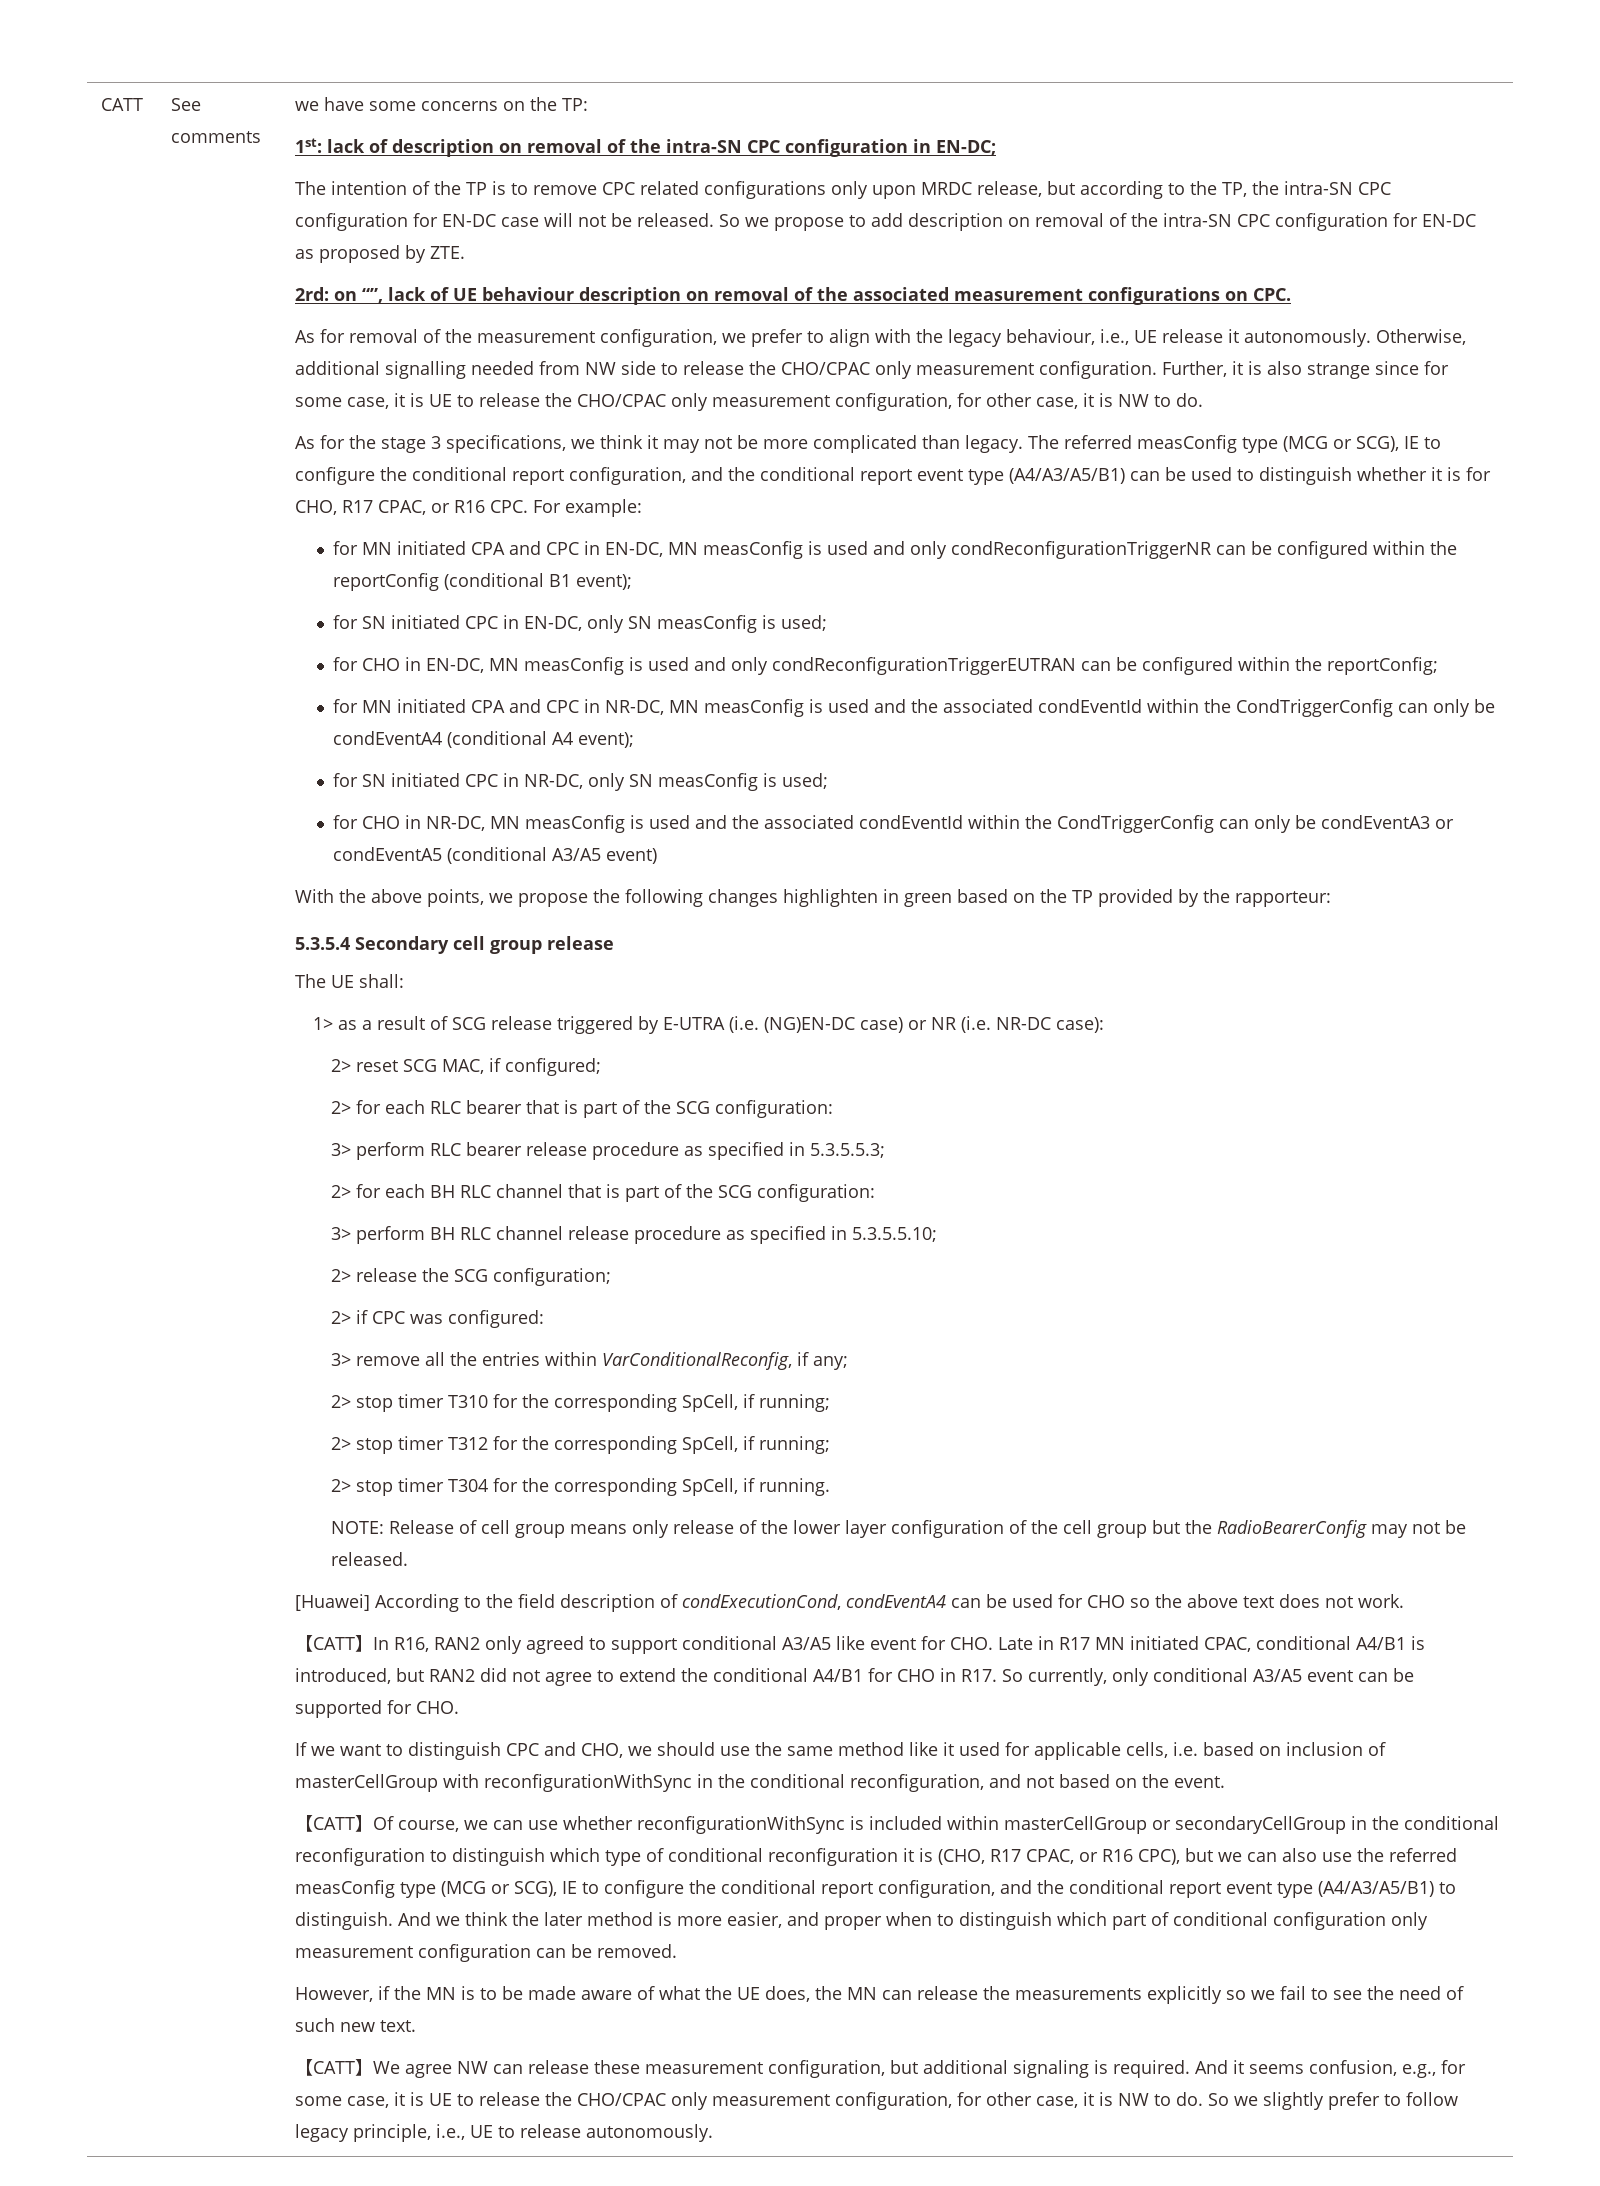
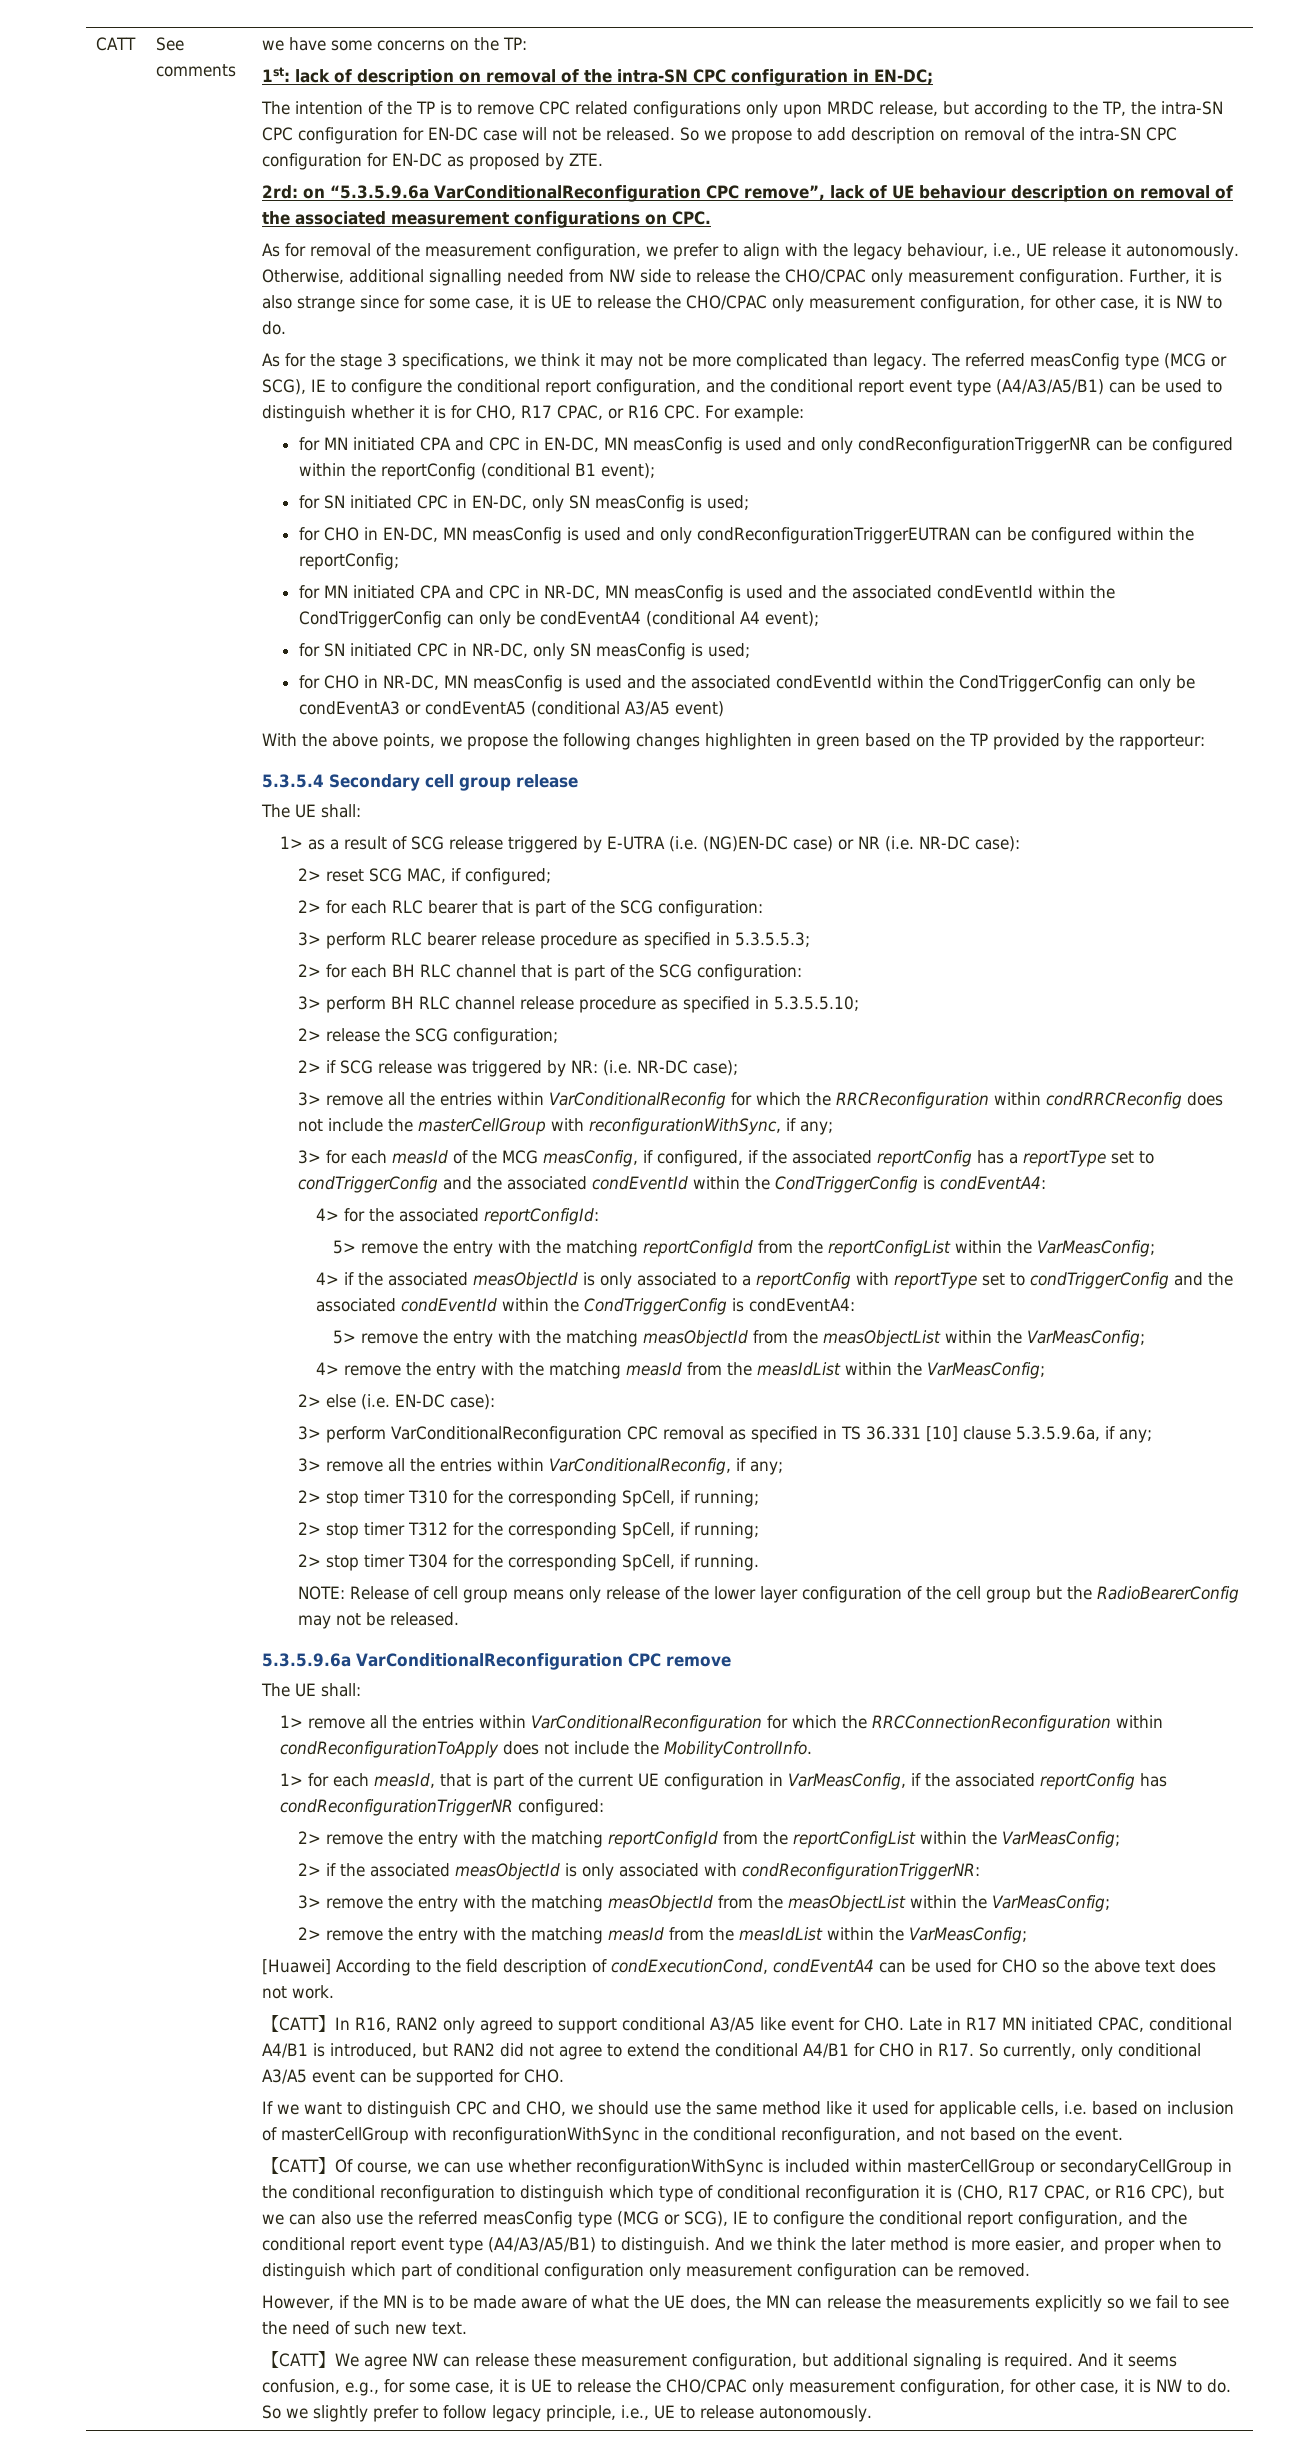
- 2rd: on “”, lack of UE behaviour description on removal of the associated measurement configurations on CPC.
+ 2rd: on “5.3.5.9.6a VarConditionalReconfiguration CPC remove”, lack of UE behaviour description on removal of the associated measurement configurations on CPC.
- 2> if CPC was configured:
+ 2> if SCG release was triggered by NR: (i.e. NR-DC case);
+ 3> remove all the entries within VarConditionalReconfig for which the RRCReconfiguration within condRRCReconfig does not include the masterCellGroup with reconfigurationWithSync, if any;
+ 3> for each measId of the MCG measConfig, if configured, if the associated reportConfig has a reportType set to condTriggerConfig and the associated condEventId within the CondTriggerConfig is condEventA4:
+ 4> for the associated reportConfigId:
+ 5> remove the entry with the matching reportConfigId from the reportConfigList within the VarMeasConfig;
+ 4> if the associated measObjectId is only associated to a reportConfig with reportType set to condTriggerConfig and the associated condEventId within the CondTriggerConfig is condEventA4:
+ 5> remove the entry with the matching measObjectId from the measObjectList within the VarMeasConfig;
+ 4> remove the entry with the matching measId from the measIdList within the VarMeasConfig;
+ 2> else (i.e. EN-DC case):
+ 3> perform VarConditionalReconfiguration CPC removal as specified in TS 36.331 [10] clause 5.3.5.9.6a, if any;
+ 5.3.5.9.6a VarConditionalReconfiguration CPC remove
+ The UE shall:
+ 1> remove all the entries within VarConditionalReconfiguration for which the RRCConnectionReconfiguration within condReconfigurationToApply does not include the MobilityControlInfo.
+ 1> for each measId, that is part of the current UE configuration in VarMeasConfig, if the associated reportConfig has condReconfigurationTriggerNR configured:
+ 2> remove the entry with the matching reportConfigId from the reportConfigList within the VarMeasConfig;
+ 2> if the associated measObjectId is only associated with condReconfigurationTriggerNR:
+ 3> remove the entry with the matching measObjectId from the measObjectList within the VarMeasConfig;
+ 2> remove the entry with the matching measId from the measIdList within the VarMeasConfig;

